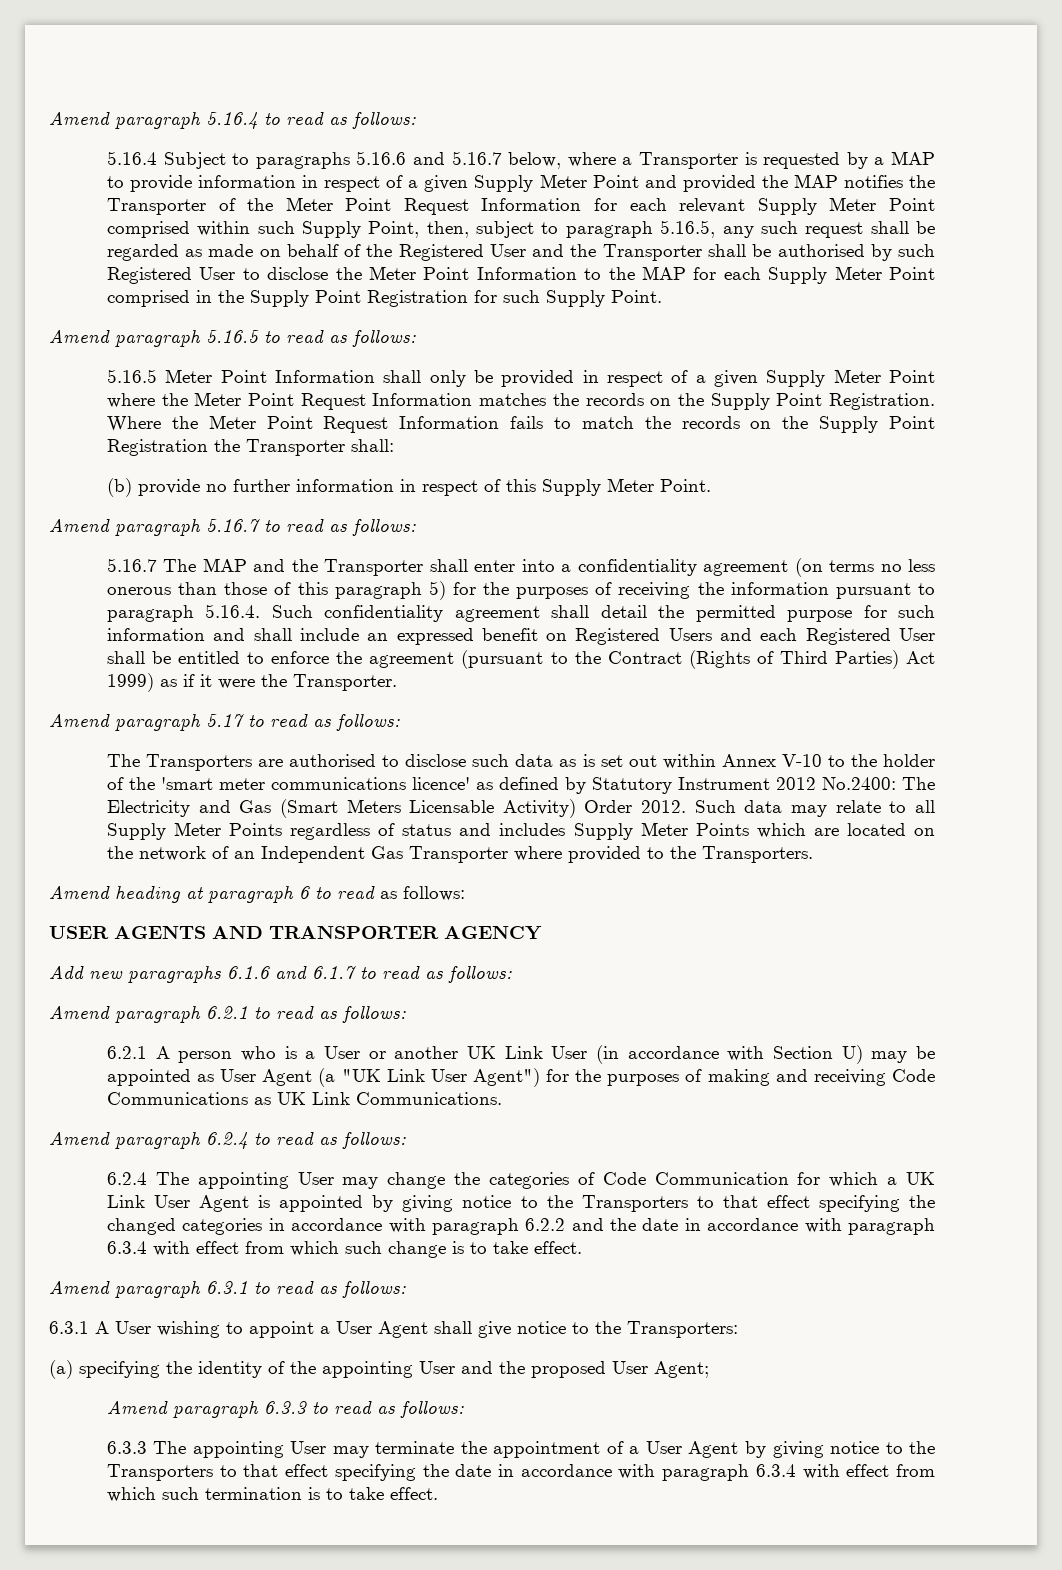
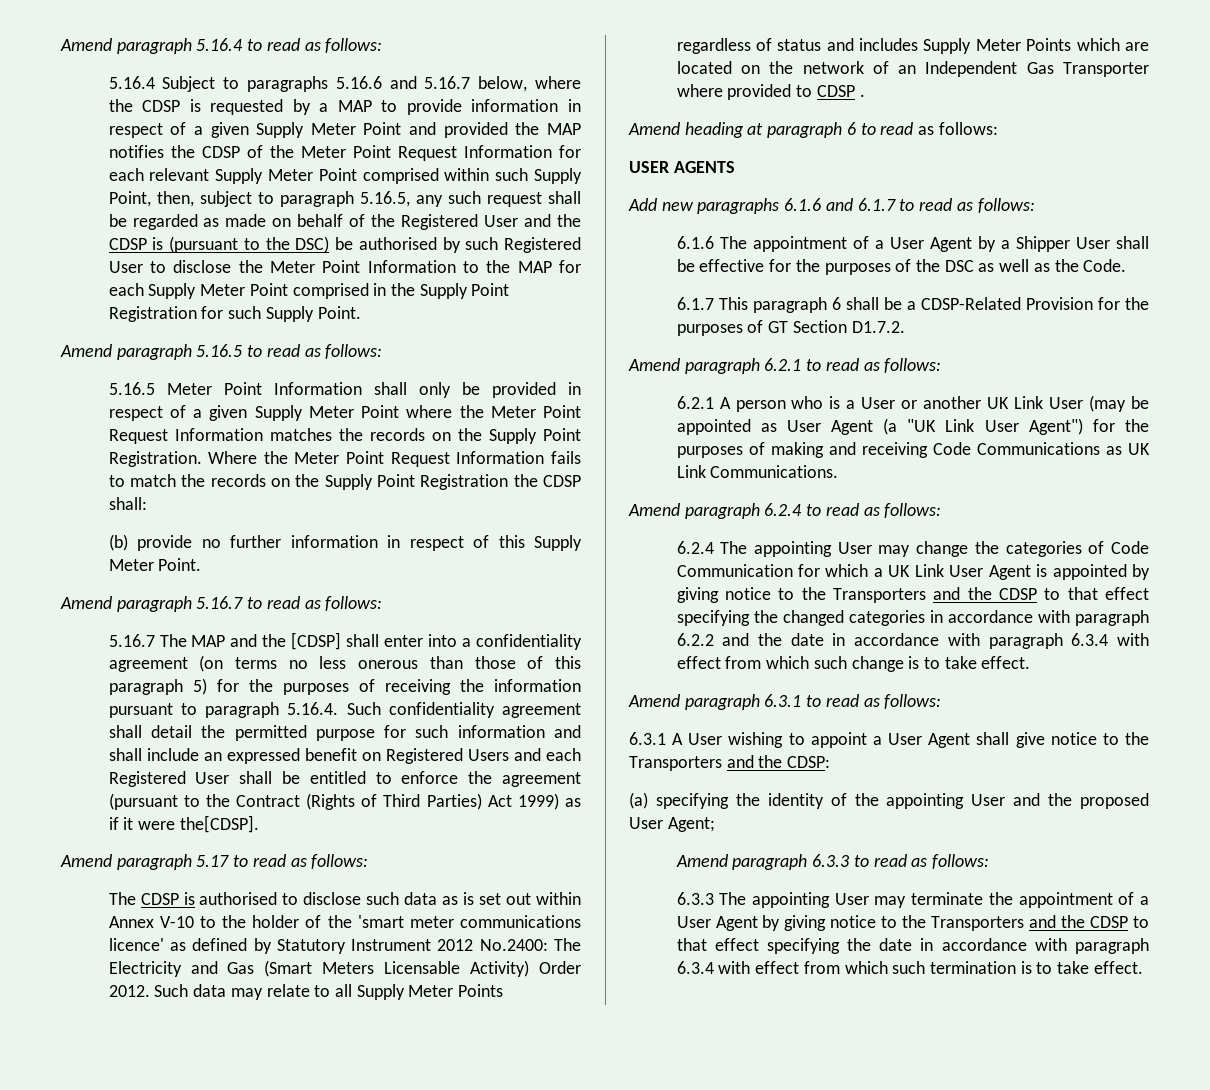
- 5.16.4 Subject to paragraphs 5.16.6 and 5.16.7 below, where a Transporter is requested by a MAP to provide information in respect of a given Supply Meter Point and provided the MAP notifies the Transporter of the Meter Point Request Information for each relevant Supply Meter Point comprised within such Supply Point, then, subject to paragraph 5.16.5, any such request shall be regarded as made on behalf of the Registered User and the Transporter shall be authorised by such Registered User to disclose the Meter Point Information to the MAP for each Supply Meter Point comprised in the Supply Point Registration for such Supply Point.
+ 5.16.4 Subject to paragraphs 5.16.6 and 5.16.7 below, where the CDSP is requested by a MAP to provide information in respect of a given Supply Meter Point and provided the MAP notifies the CDSP of the Meter Point Request Information for each relevant Supply Meter Point comprised within such Supply Point, then, subject to paragraph 5.16.5, any such request shall be regarded as made on behalf of the Registered User and the CDSP is (pursuant to the DSC) be authorised by such Registered User to disclose the Meter Point Information to the MAP for each Supply Meter Point comprised in the Supply Point Registration for such Supply Point.
- Where the Meter Point Request Information fails to match the records on the Supply Point Registration the Transporter shall:
+ Where the Meter Point Request Information fails to match the records on the Supply Point Registration the CDSP shall:
- 5.16.7 The MAP and the Transporter shall enter into a confidentiality agreement (on terms no less onerous than those of this paragraph 5) for the purposes of receiving the information pursuant to paragraph 5.16.4. Such confidentiality agreement shall detail the permitted purpose for such information and shall include an expressed benefit on Registered Users and each Registered User shall be entitled to enforce the agreement (pursuant to the Contract (Rights of Third Parties) Act 1999) as if it were the Transporter.
+ 5.16.7 The MAP and the [CDSP] shall enter into a confidentiality agreement (on terms no less onerous than those of this paragraph 5) for the purposes of receiving the information pursuant to paragraph 5.16.4. Such confidentiality agreement shall detail the permitted purpose for such information and shall include an expressed benefit on Registered Users and each Registered User shall be entitled to enforce the agreement (pursuant to the Contract (Rights of Third Parties) Act 1999) as if it were the[CDSP].
- The Transporters are authorised to disclose such data as is set out within Annex V-10 to the holder of the 'smart meter communications licence' as defined by Statutory Instrument 2012 No.2400: The Electricity and Gas (Smart Meters Licensable Activity) Order 2012.
+ The CDSP is authorised to disclose such data as is set out within Annex V-10 to the holder of the 'smart meter communications licence' as defined by Statutory Instrument 2012 No.2400: The Electricity and Gas (Smart Meters Licensable Activity) Order 2012.
- Such data may relate to all Supply Meter Points regardless of status and includes Supply Meter Points which are located on the network of an Independent Gas Transporter where provided to the Transporters.
+ Such data may relate to all Supply Meter Points regardless of status and includes Supply Meter Points which are located on the network of an Independent Gas Transporter where provided to CDSP .
- USER AGENTS AND TRANSPORTER AGENCY
+ USER AGENTS
+ 6.1.6 The appointment of a User Agent by a Shipper User shall be effective for the purposes of the DSC as well as the Code.
+ 6.1.7 This paragraph 6 shall be a CDSP-Related Provision for the purposes of GT Section D1.7.2.
- 6.2.1 A person who is a User or another UK Link User (in accordance with Section U) may be appointed as User Agent (a "UK Link User Agent") for the purposes of making and receiving Code Communications as UK Link Communications.
+ 6.2.1 A person who is a User or another UK Link User (may be appointed as User Agent (a "UK Link User Agent") for the purposes of making and receiving Code Communications as UK Link Communications.
- 6.2.4 The appointing User may change the categories of Code Communication for which a UK Link User Agent is appointed by giving notice to the Transporters to that effect specifying the changed categories in accordance with paragraph 6.2.2 and the date in accordance with paragraph 6.3.4 with effect from which such change is to take effect.
+ 6.2.4 The appointing User may change the categories of Code Communication for which a UK Link User Agent is appointed by giving notice to the Transporters and the CDSP to that effect specifying the changed categories in accordance with paragraph 6.2.2 and the date in accordance with paragraph 6.3.4 with effect from which such change is to take effect.
- 6.3.1 A User wishing to appoint a User Agent shall give notice to the Transporters:
+ 6.3.1 A User wishing to appoint a User Agent shall give notice to the Transporters and the CDSP:
- 6.3.3 The appointing User may terminate the appointment of a User Agent by giving notice to the Transporters to that effect specifying the date in accordance with paragraph 6.3.4 with effect from which such termination is to take effect.
+ 6.3.3 The appointing User may terminate the appointment of a User Agent by giving notice to the Transporters and the CDSP to that effect specifying the date in accordance with paragraph 6.3.4 with effect from which such termination is to take effect.

